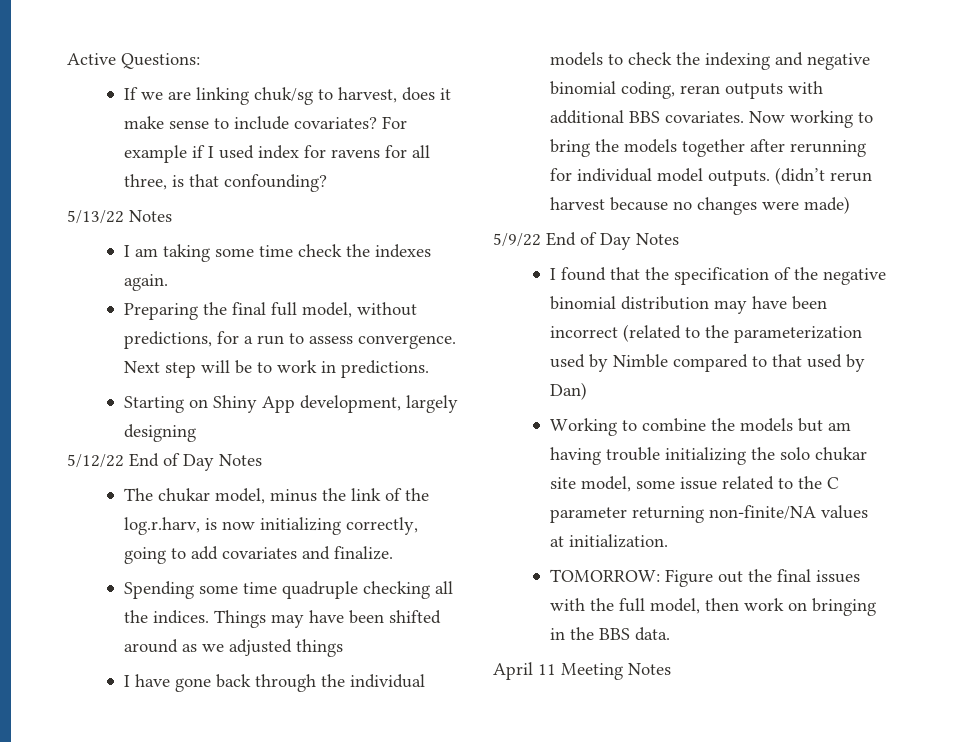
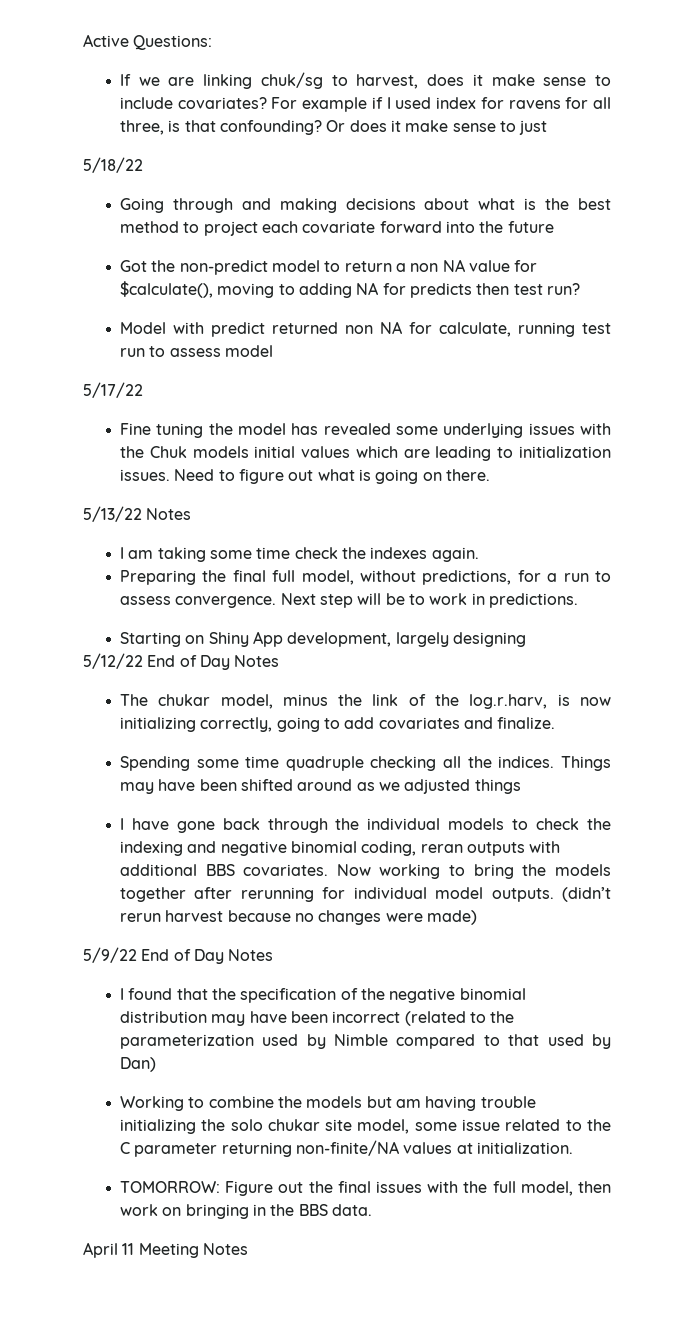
+ Or does it make sense to just
+ 5/18/22
+ Going through and making decisions about what is the best method to project each covariate forward into the future
+ Got the non-predict model to return a non NA value for $calculate(), moving to adding NA for predicts then test run?
+ Model with predict returned non NA for calculate, running test run to assess model
+ 5/17/22
+ Fine tuning the model has revealed some underlying issues with the Chuk models initial values which are leading to initialization issues. Need to figure out what is going on there.

